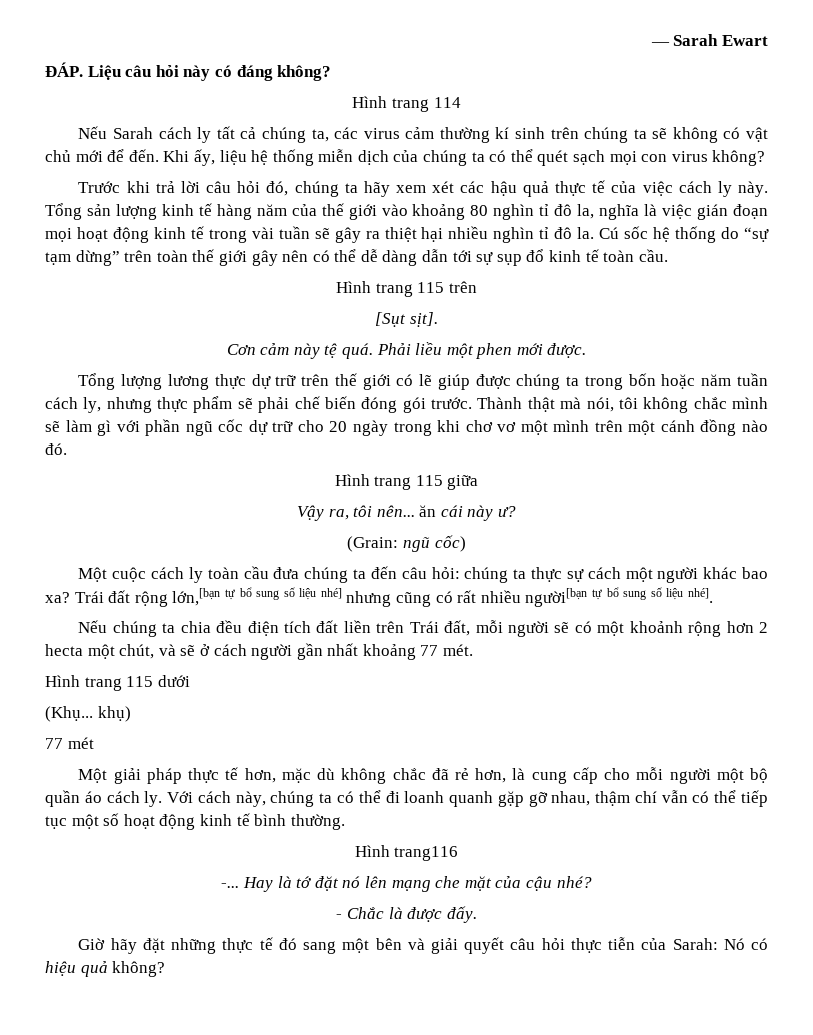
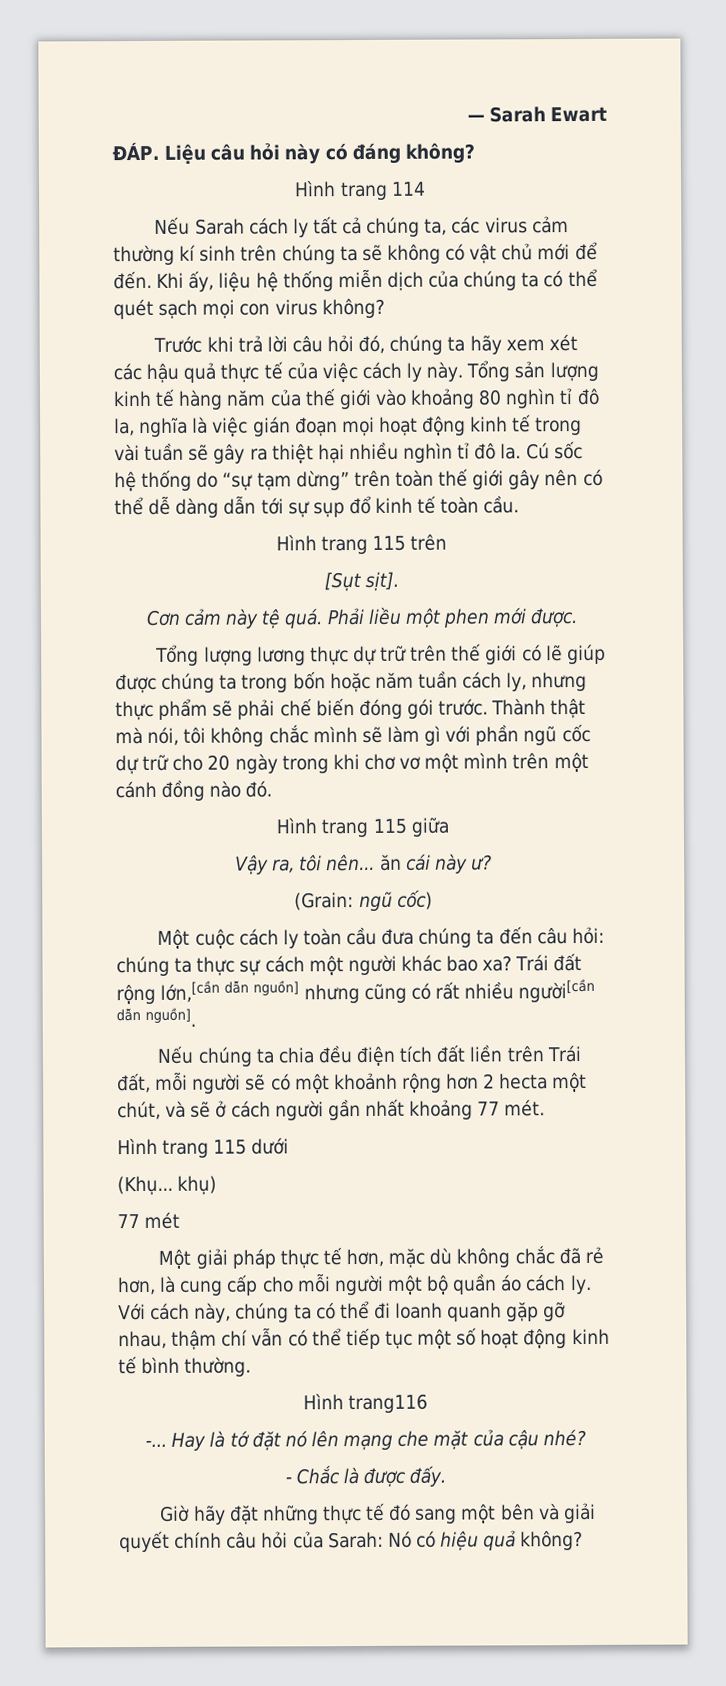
- Trái đất rộng lớn,[bạn tự bổ sung số liệu nhé] nhưng cũng có rất nhiều người[bạn tự bổ sung số liệu nhé].
+ Trái đất rộng lớn,[cần dẫn nguồn] nhưng cũng có rất nhiều người[cần dẫn nguồn].
- Giờ hãy đặt những thực tế đó sang một bên và giải quyết câu hỏi thực tiễn của Sarah: Nó có hiệu quả không?
+ Giờ hãy đặt những thực tế đó sang một bên và giải quyết chính câu hỏi của Sarah: Nó có hiệu quả không?

